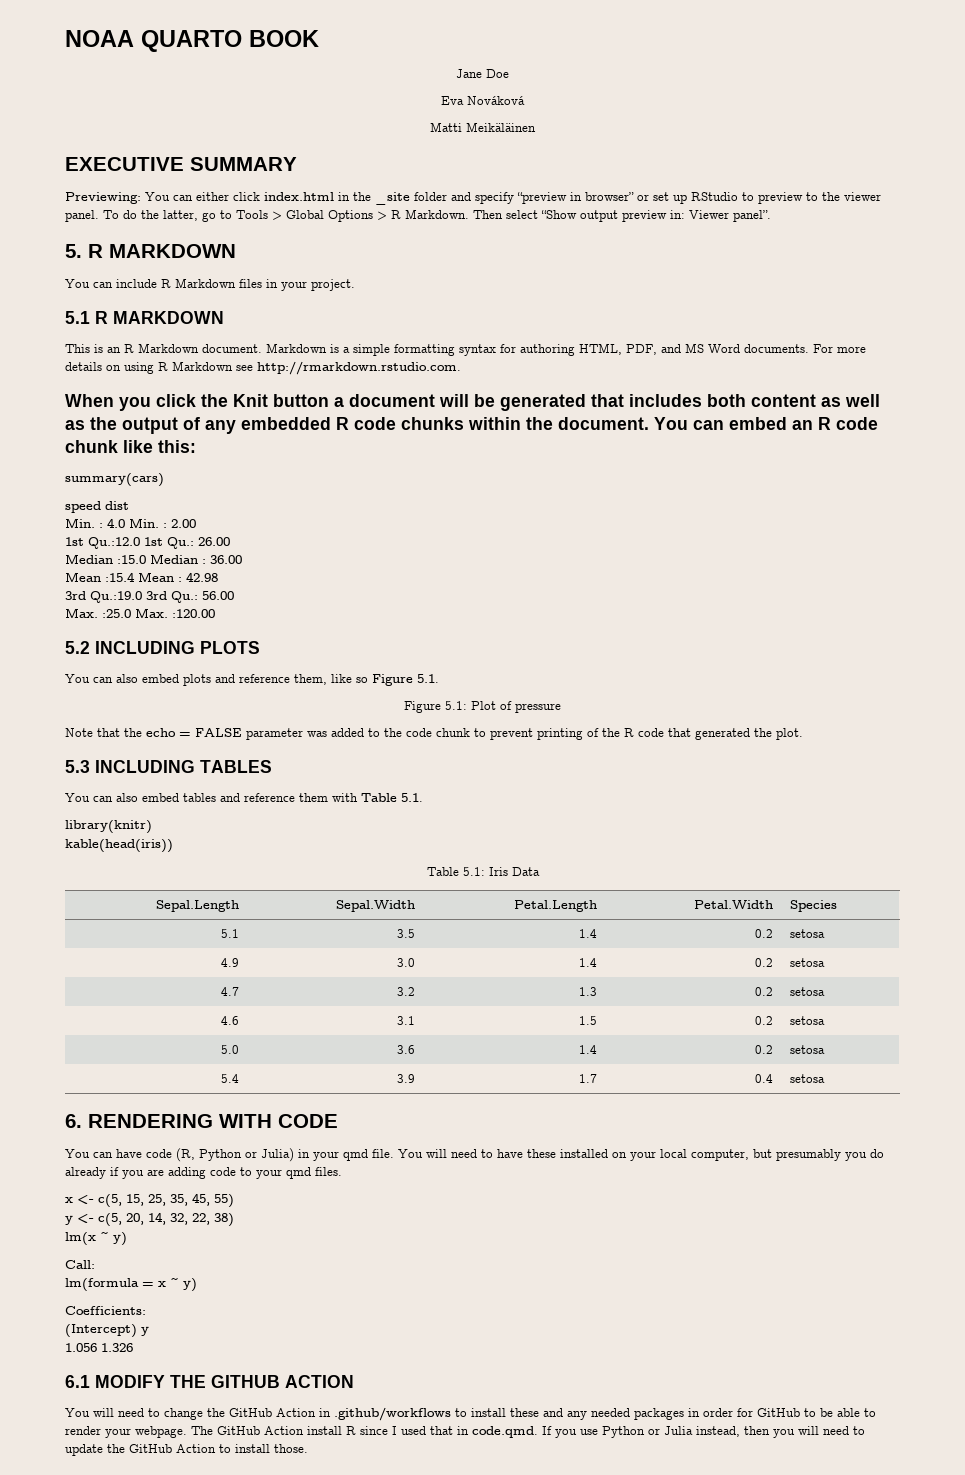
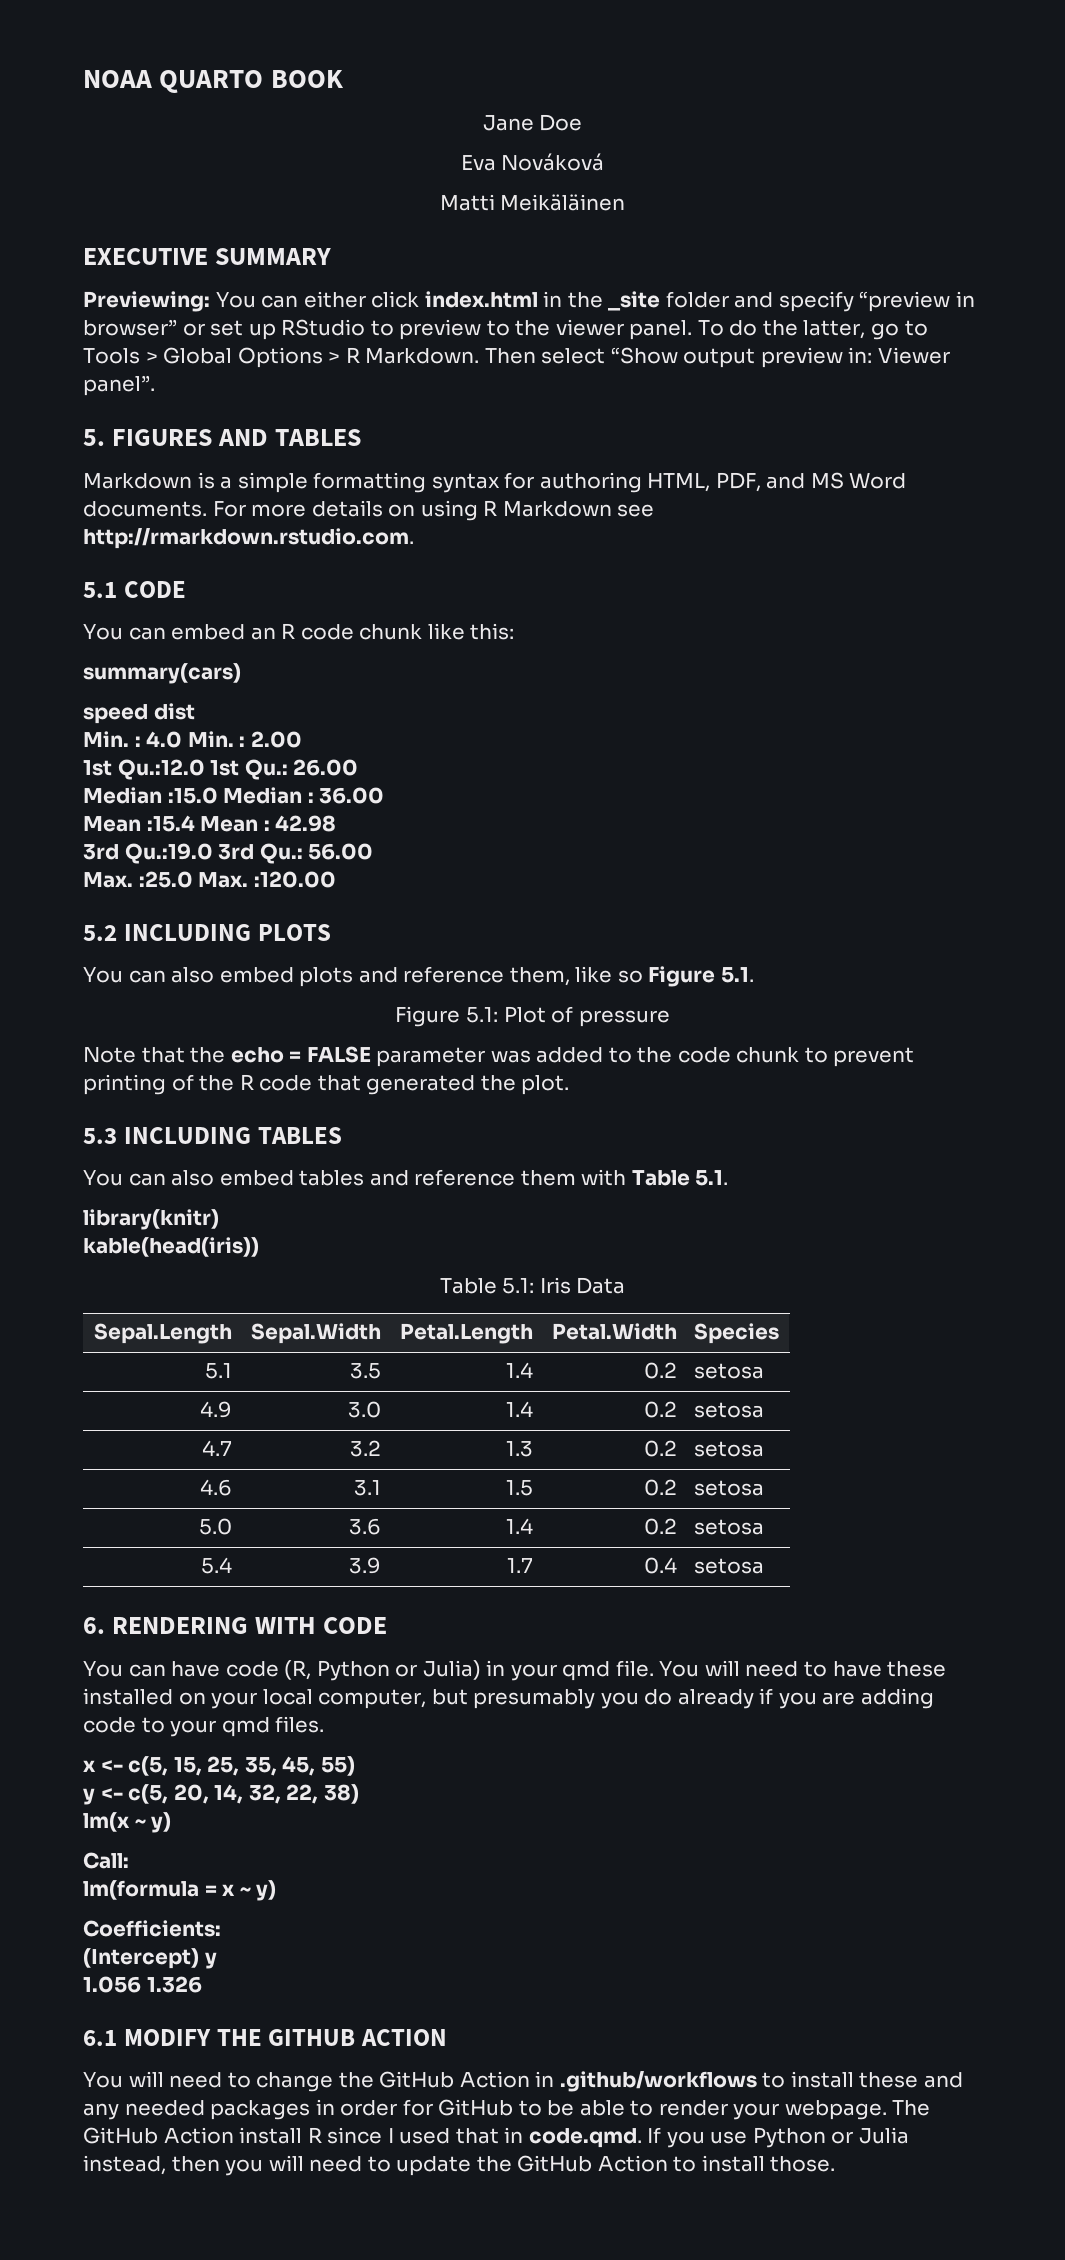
- 5. R MARKDOWN
- You can include R Markdown files in your project.
- 5.1 R MARKDOWN
- This is an R Markdown document. Markdown is a simple formatting syntax for authoring HTML, PDF, and MS Word documents.
+ 5. FIGURES AND TABLES
+ Markdown is a simple formatting syntax for authoring HTML, PDF, and MS Word documents.
- When you click the Knit button a document will be generated that includes both content as well as the output of any embedded R code chunks within the document. You can embed an R code chunk like this:
+ 5.1 CODE
+ You can embed an R code chunk like this:

